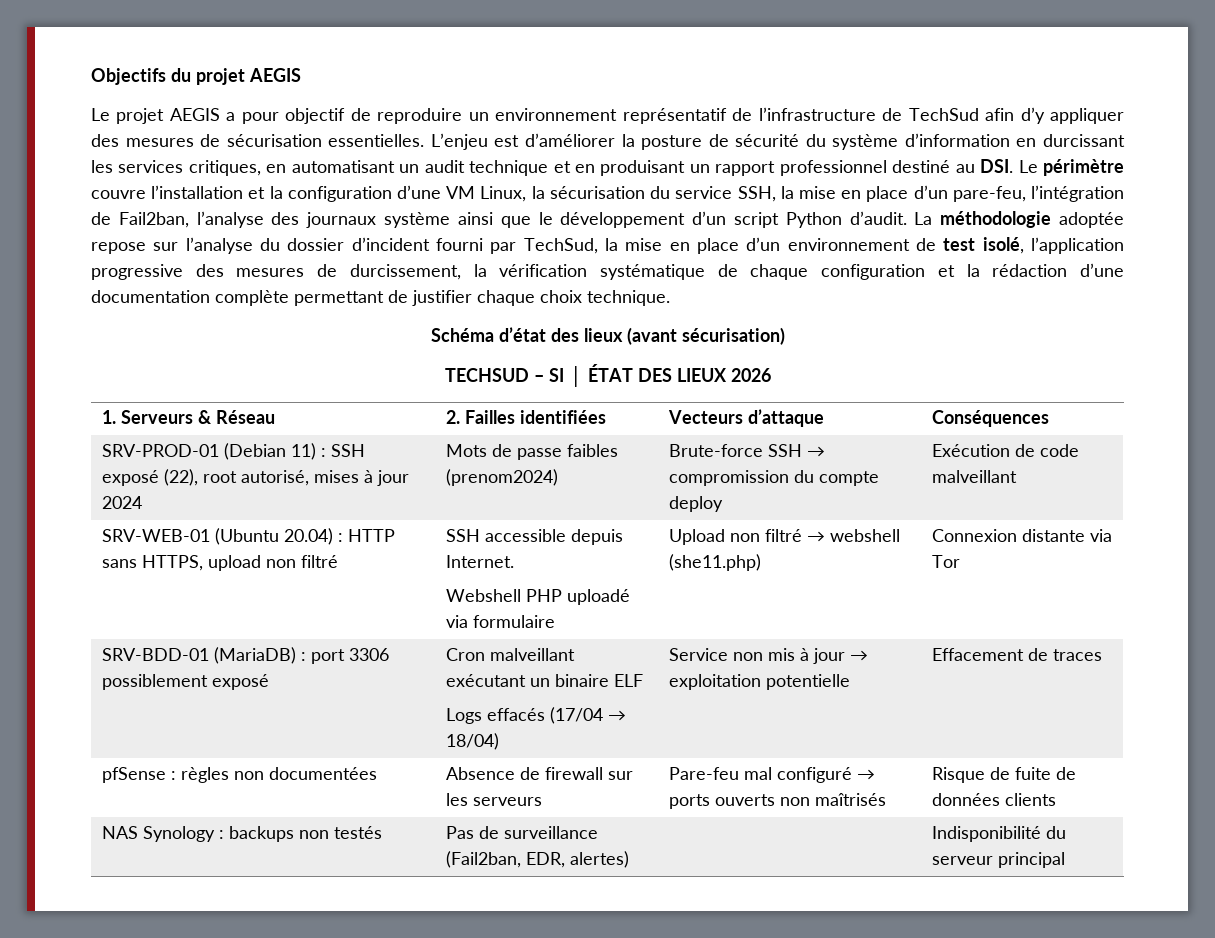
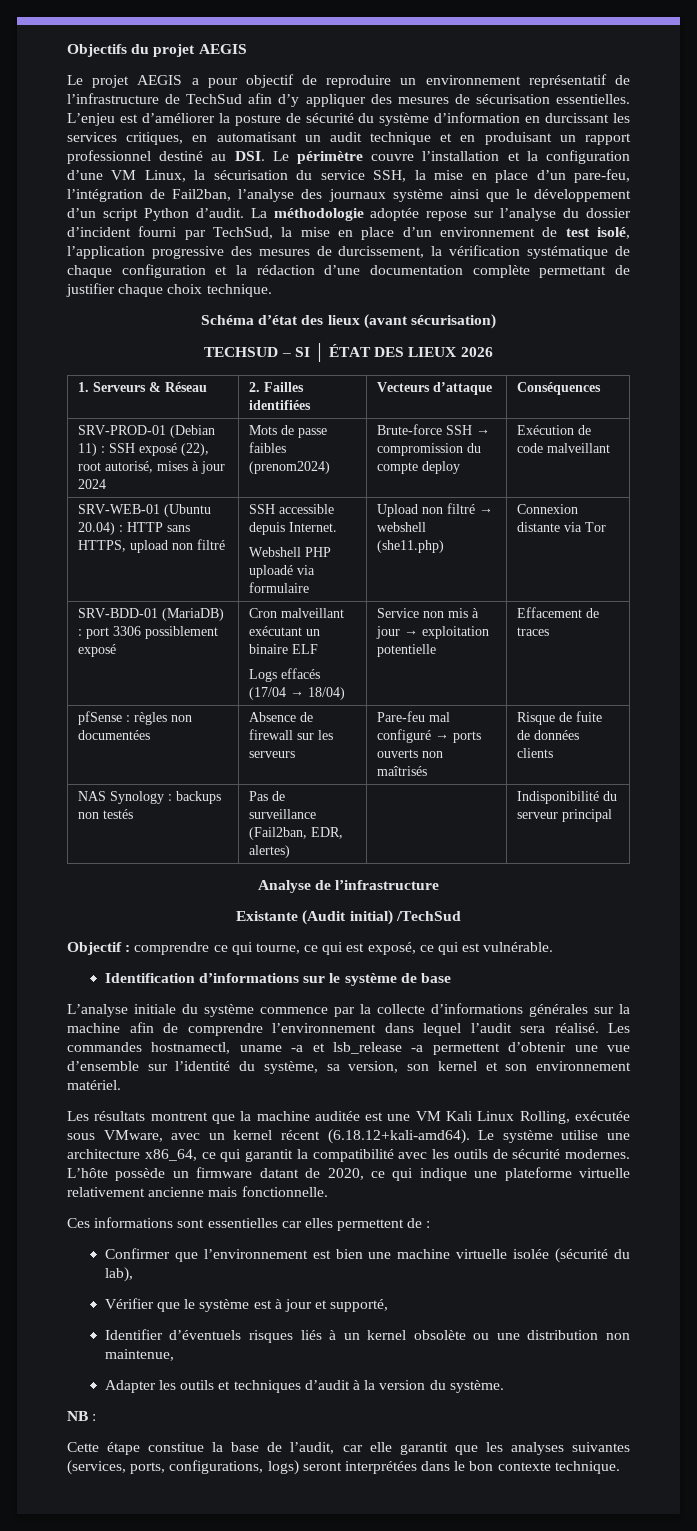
+ Analyse de l’infrastructure
+ Existante (Audit initial) /TechSud
+ Objectif : comprendre ce qui tourne, ce qui est exposé, ce qui est vulnérable.
+ Identification d’informations sur le système de base
+ L’analyse initiale du système commence par la collecte d’informations générales sur la machine afin de comprendre l’environnement dans lequel l’audit sera réalisé. Les commandes hostnamectl, uname -a et lsb_release -a permettent d’obtenir une vue d’ensemble sur l’identité du système, sa version, son kernel et son environnement matériel.
+ Les résultats montrent que la machine auditée est une VM Kali Linux Rolling, exécutée sous VMware, avec un kernel récent (6.18.12+kali-amd64). Le système utilise une architecture x86_64, ce qui garantit la compatibilité avec les outils de sécurité modernes. L’hôte possède un firmware datant de 2020, ce qui indique une plateforme virtuelle relativement ancienne mais fonctionnelle.
+ Ces informations sont essentielles car elles permettent de :
+ Confirmer que l’environnement est bien une machine virtuelle isolée (sécurité du lab),
+ Vérifier que le système est à jour et supporté,
+ Identifier d’éventuels risques liés à un kernel obsolète ou une distribution non maintenue,
+ Adapter les outils et techniques d’audit à la version du système.
+ NB :
+ Cette étape constitue la base de l’audit, car elle garantit que les analyses suivantes (services, ports, configurations, logs) seront interprétées dans le bon contexte technique.

